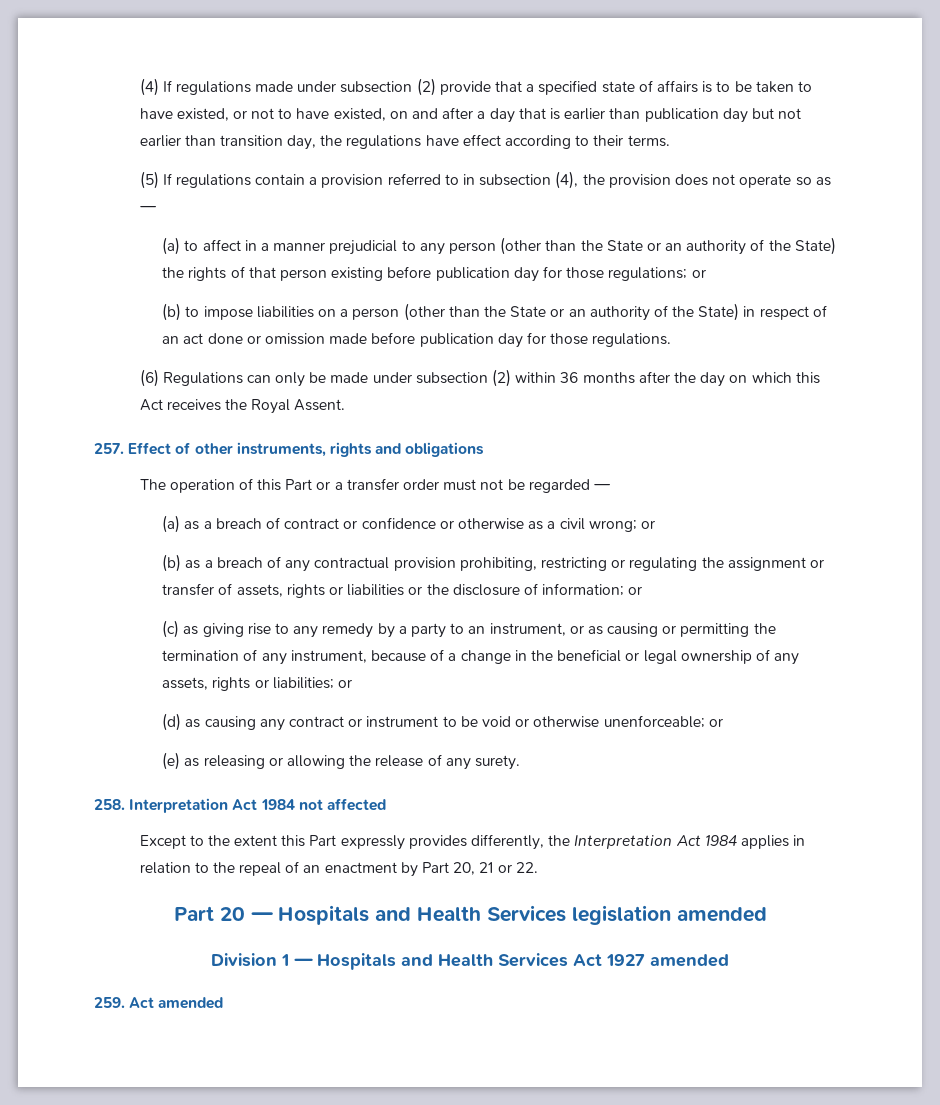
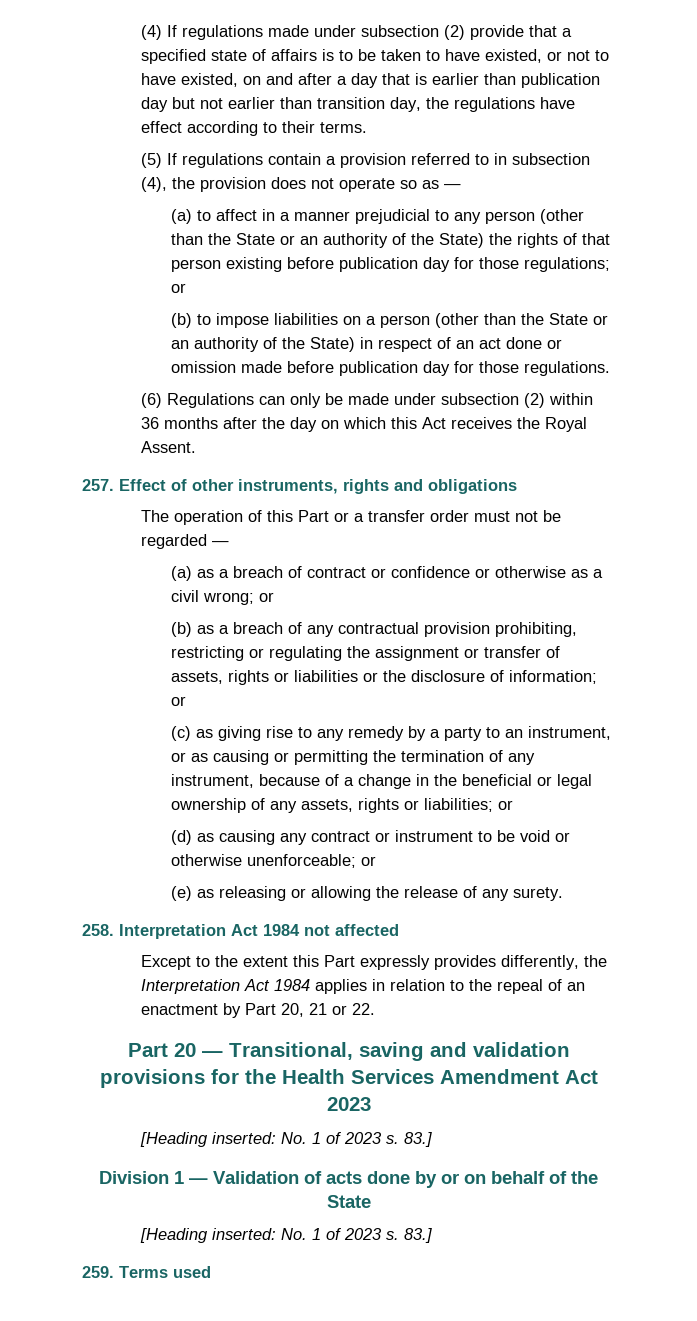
- Part 20 — Hospitals and Health Services legislation amended
- Division 1 — Hospitals and Health Services Act 1927 amended
+ Part 20 — Transitional, saving and validation provisions for the Health Services Amendment Act 2023
+ [Heading inserted: No. 1 of 2023 s. 83.]
+ Division 1 — Validation of acts done by or on behalf of the State
+ [Heading inserted: No. 1 of 2023 s. 83.]
- 259. Act amended
+ 259. Terms used

